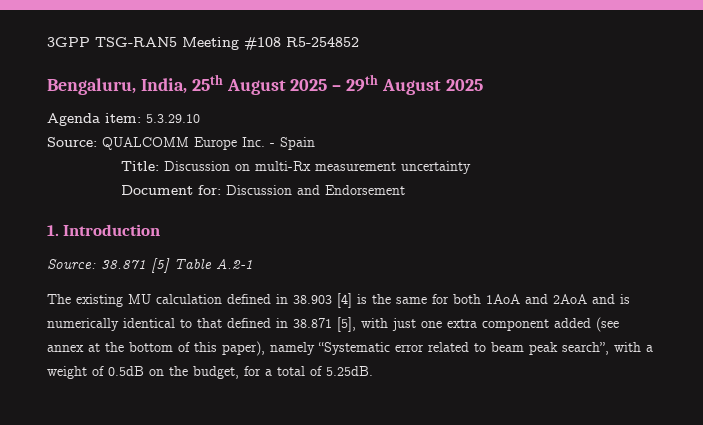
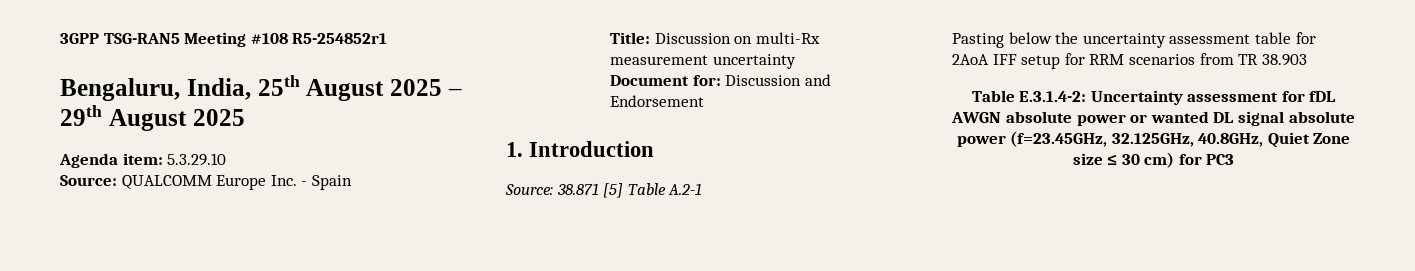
- 3GPP TSG-RAN5 Meeting #108 R5-254852
+ 3GPP TSG-RAN5 Meeting #108 R5-254852r1
- The existing MU calculation defined in 38.903 [4] is the same for both 1AoA and 2AoA and is numerically identical to that defined in 38.871 [5], with just one extra component added (see annex at the bottom of this paper), namely “Systematic error related to beam peak search”, with a weight of 0.5dB on the budget, for a total of 5.25dB.
+ Pasting below the uncertainty assessment table for 2AoA IFF setup for RRM scenarios from TR 38.903
+ Table E.3.1.4-2: Uncertainty assessment for fDL AWGN absolute power or wanted DL signal absolute power (f=23.45GHz, 32.125GHz, 40.8GHz, Quiet Zone size ≤ 30 cm) for PC3

